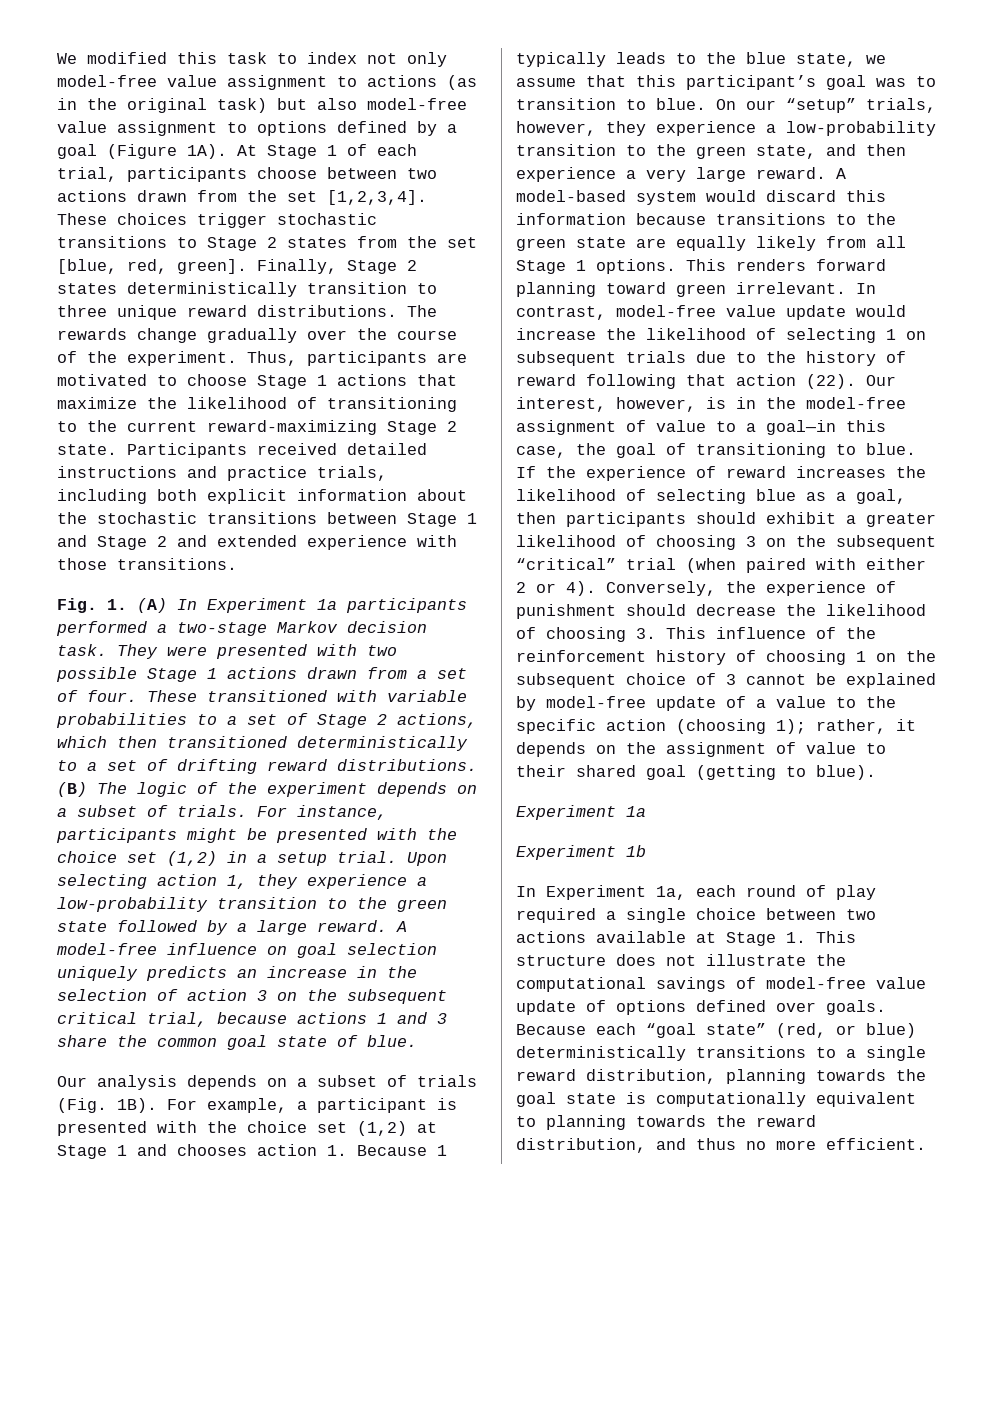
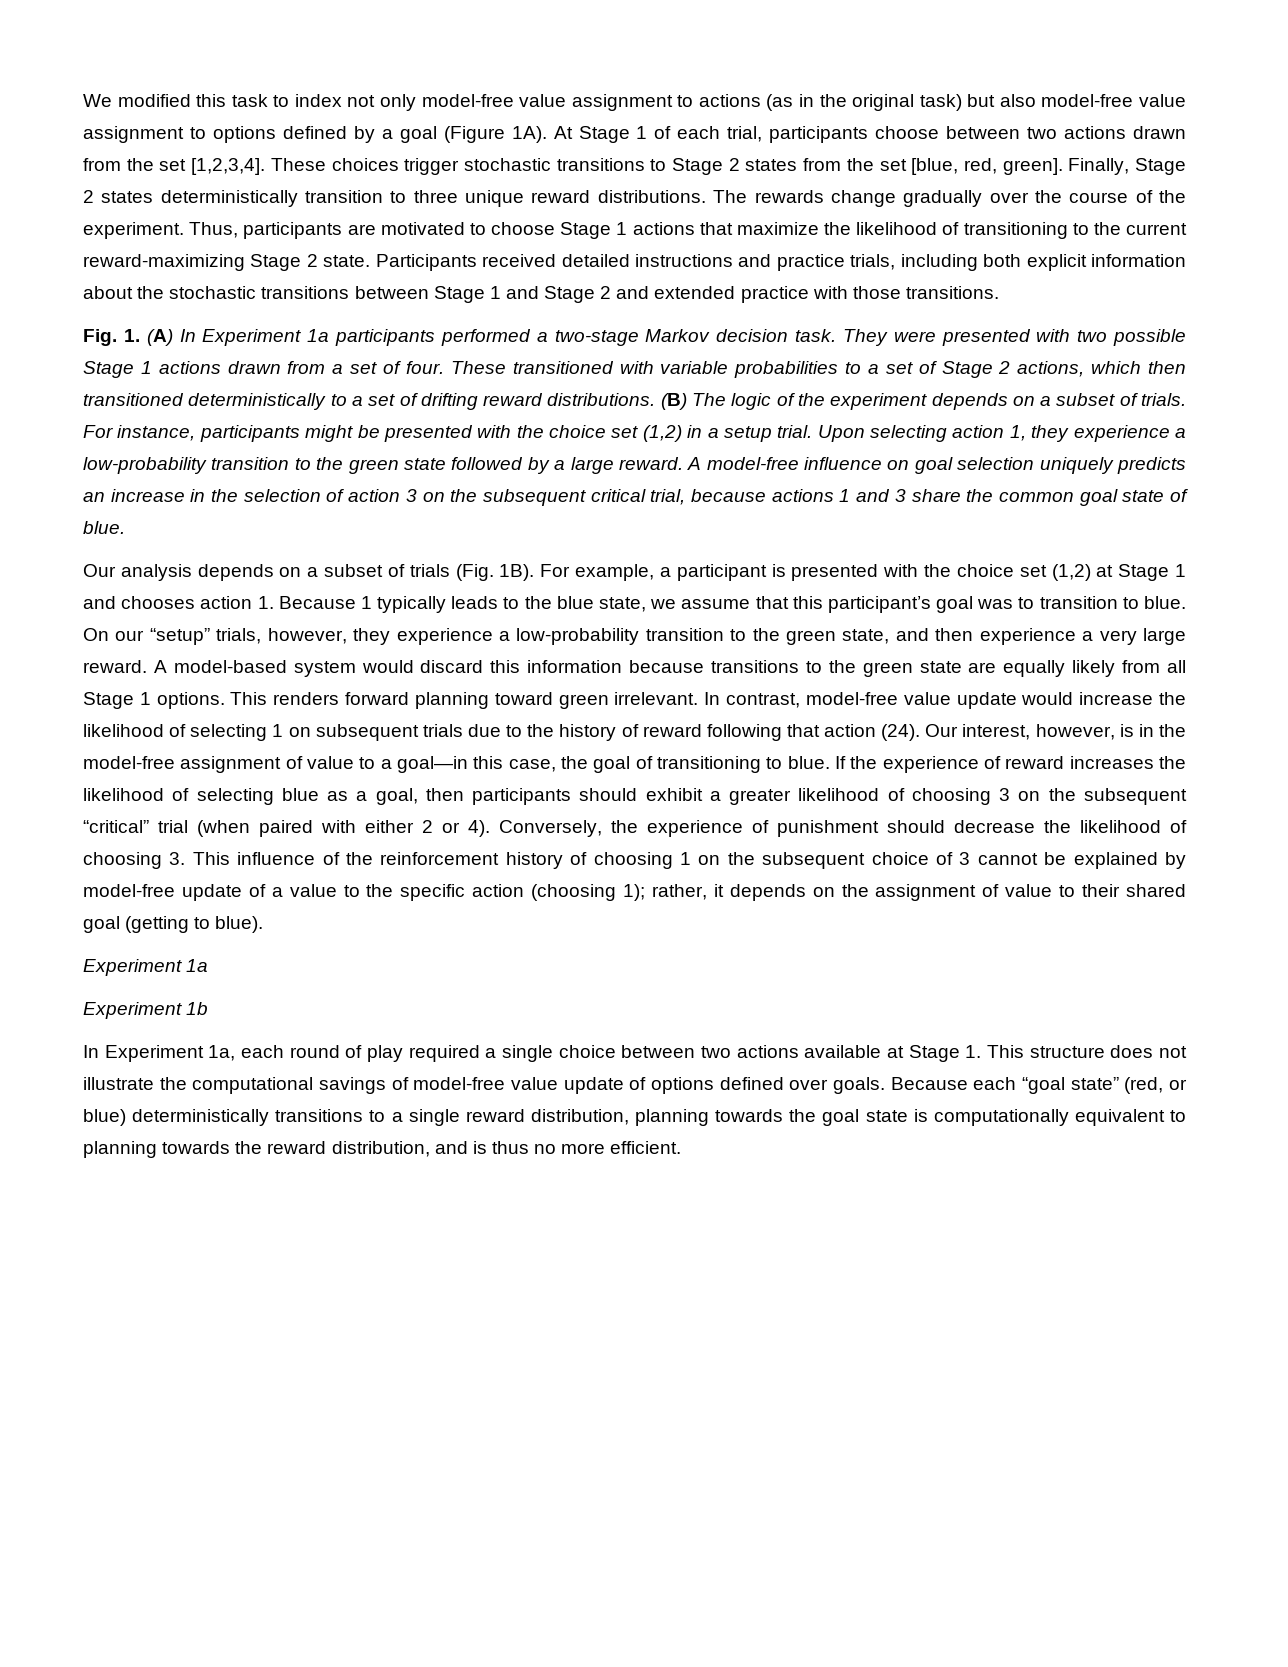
- Participants received detailed instructions and practice trials, including both explicit information about the stochastic transitions between Stage 1 and Stage 2 and extended experience with those transitions.
+ Participants received detailed instructions and practice trials, including both explicit information about the stochastic transitions between Stage 1 and Stage 2 and extended practice with those transitions.
- In contrast, model-free value update would increase the likelihood of selecting 1 on subsequent trials due to the history of reward following that action (22).
+ In contrast, model-free value update would increase the likelihood of selecting 1 on subsequent trials due to the history of reward following that action (24).
- Because each “goal state” (red, or blue) deterministically transitions to a single reward distribution, planning towards the goal state is computationally equivalent to planning towards the reward distribution, and thus no more efficient.
+ Because each “goal state” (red, or blue) deterministically transitions to a single reward distribution, planning towards the goal state is computationally equivalent to planning towards the reward distribution, and is thus no more efficient.

